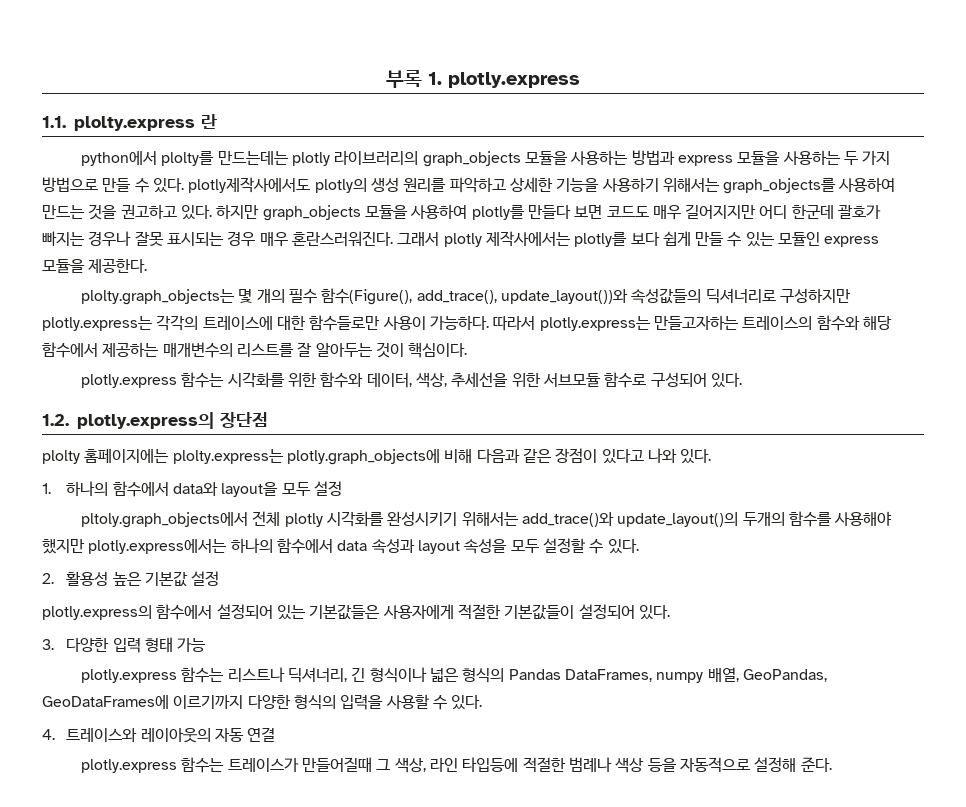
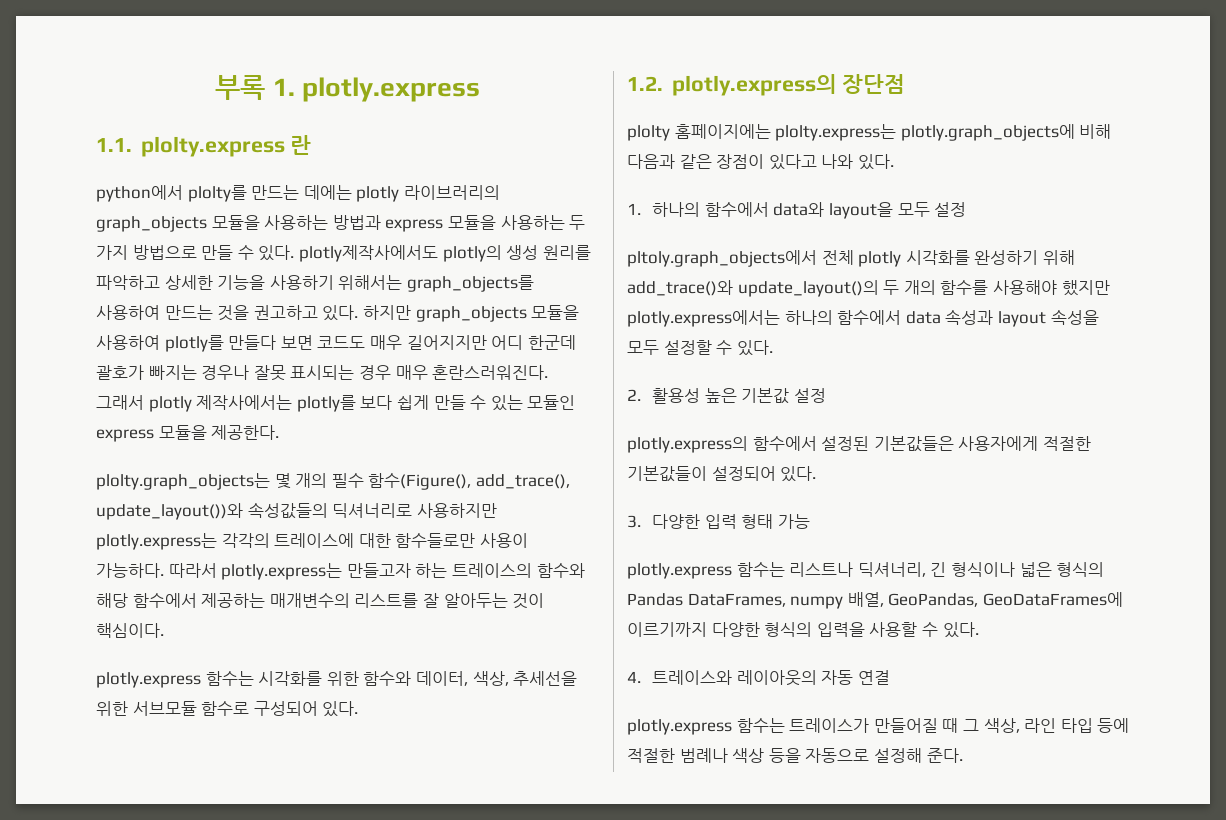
- python에서 plolty를 만드는데는 plotly 라이브러리의 graph_objects 모듈을 사용하는 방법과 express 모듈을 사용하는 두 가지 방법으로 만들 수 있다. plotly제작사에서도 plotly의 생성 원리를 파악하고 상세한 기능을 사용하기 위해서는 graph_objects를 사용하여 만드는 것을 권고하고 있다.
+ python에서 plolty를 만드는 데에는 plotly 라이브러리의 graph_objects 모듈을 사용하는 방법과 express 모듈을 사용하는 두 가지 방법으로 만들 수 있다. plotly제작사에서도 plotly의 생성 원리를 파악하고 상세한 기능을 사용하기 위해서는 graph_objects를 사용하여 만드는 것을 권고하고 있다.
- plolty.graph_objects는 몇 개의 필수 함수(Figure(), add_trace(), update_layout())와 속성값들의 딕셔너리로 구성하지만 plotly.express는 각각의 트레이스에 대한 함수들로만 사용이 가능하다.
+ plolty.graph_objects는 몇 개의 필수 함수(Figure(), add_trace(), update_layout())와 속성값들의 딕셔너리로 사용하지만 plotly.express는 각각의 트레이스에 대한 함수들로만 사용이 가능하다.
- 따라서 plotly.express는 만들고자하는 트레이스의 함수와 해당 함수에서 제공하는 매개변수의 리스트를 잘 알아두는 것이 핵심이다.
+ 따라서 plotly.express는 만들고자 하는 트레이스의 함수와 해당 함수에서 제공하는 매개변수의 리스트를 잘 알아두는 것이 핵심이다.
- pltoly.graph_objects에서 전체 plotly 시각화를 완성시키기 위해서는 add_trace()와 update_layout()의 두개의 함수를 사용해야 했지만 plotly.express에서는 하나의 함수에서 data 속성과 layout 속성을 모두 설정할 수 있다.
+ pltoly.graph_objects에서 전체 plotly 시각화를 완성하기 위해 add_trace()와 update_layout()의 두 개의 함수를 사용해야 했지만 plotly.express에서는 하나의 함수에서 data 속성과 layout 속성을 모두 설정할 수 있다.
- plotly.express의 함수에서 설정되어 있는 기본값들은 사용자에게 적절한 기본값들이 설정되어 있다.
+ plotly.express의 함수에서 설정된 기본값들은 사용자에게 적절한 기본값들이 설정되어 있다.
- plotly.express 함수는 트레이스가 만들어질때 그 색상, 라인 타입등에 적절한 범례나 색상 등을 자동적으로 설정해 준다.
+ plotly.express 함수는 트레이스가 만들어질 때 그 색상, 라인 타입 등에 적절한 범례나 색상 등을 자동으로 설정해 준다.

